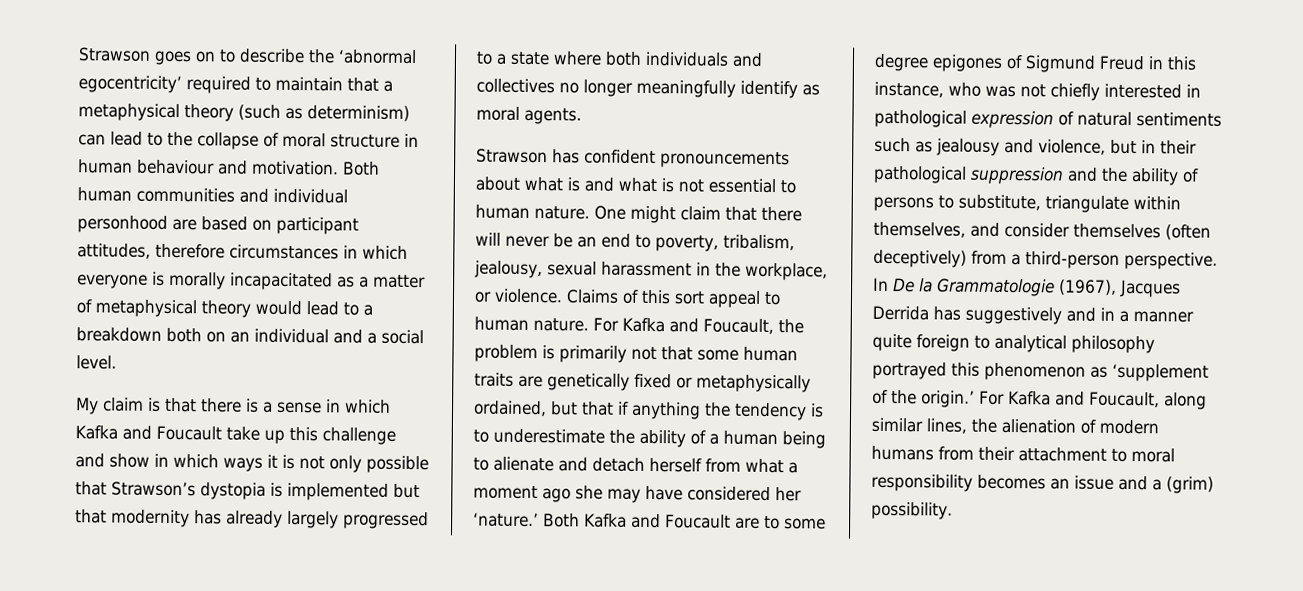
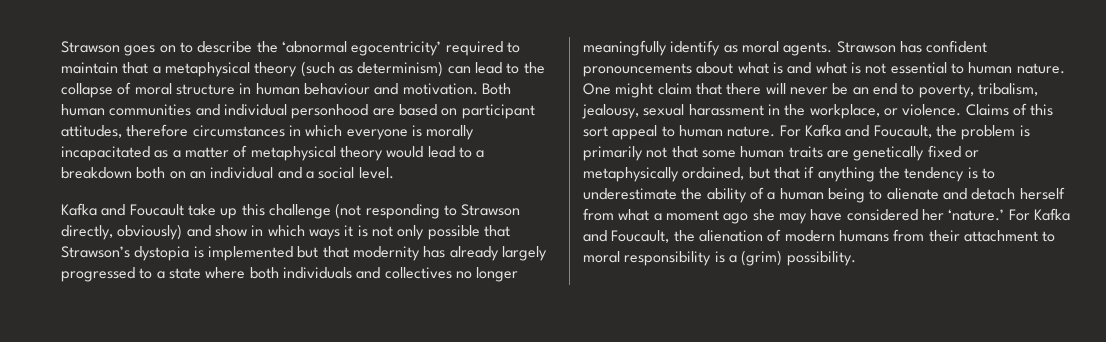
- My claim is that there is a sense in which Kafka and Foucault take up this challenge and show in which ways it is not only possible that Strawson’s dystopia is implemented but that modernity has already largely progressed to a state where both individuals and collectives no longer meaningfully identify as moral agents.
- Strawson has confident pronouncements about what is and what is not essential to human nature.
+ Kafka and Foucault take up this challenge (not responding to Strawson directly, obviously) and show in which ways it is not only possible that Strawson’s dystopia is implemented but that modernity has already largely progressed to a state where both individuals and collectives no longer meaningfully identify as moral agents. Strawson has confident pronouncements about what is and what is not essential to human nature.
- Both Kafka and Foucault are to some degree epigones of Sigmund Freud in this instance, who was not chiefly interested in pathological expression of natural sentiments such as jealousy and violence, but in their pathological suppression and the ability of persons to substitute, triangulate within themselves, and consider themselves (often deceptively) from a third-person perspective. In De la Grammatologie (1967), Jacques Derrida has suggestively and in a manner quite foreign to analytical philosophy portrayed this phenomenon as ‘supplement of the origin.’ For Kafka and Foucault, along similar lines, the alienation of modern humans from their attachment to moral responsibility becomes an issue and a (grim) possibility.
+ For Kafka and Foucault, the alienation of modern humans from their attachment to moral responsibility is a (grim) possibility.

